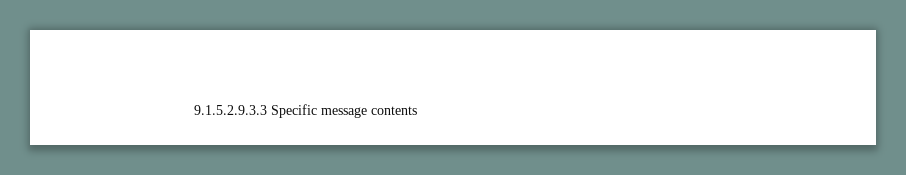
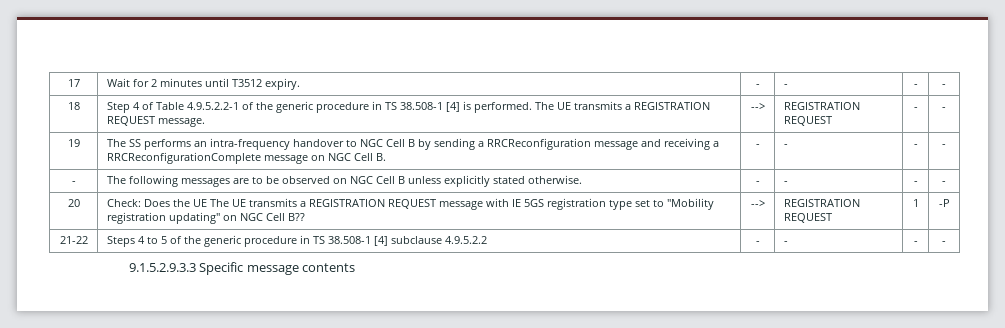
+ 17 | Wait for 2 minutes until T3512 expiry. | - | - | - | -
+ 18 | Step 4 of Table 4.9.5.2.2-1 of the generic procedure in TS 38.508-1 [4] is performed. The UE transmits a REGISTRATION REQUEST message. | --> | REGISTRATION REQUEST | - | -
+ 19 | The SS performs an intra-frequency handover to NGC Cell B by sending a RRCReconfiguration message and receiving a RRCReconfigurationComplete message on NGC Cell B. | - | - | - | -
+ - | The following messages are to be observed on NGC Cell B unless explicitly stated otherwise. | - | - | - | -
+ 20 | Check: Does the UE The UE transmits a REGISTRATION REQUEST message with IE 5GS registration type set to "Mobility registration updating" on NGC Cell B?? | --> | REGISTRATION REQUEST | 1 | -P
+ 21-22 | Steps 4 to 5 of the generic procedure in TS 38.508-1 [4] subclause 4.9.5.2.2 | - | - | - | -

